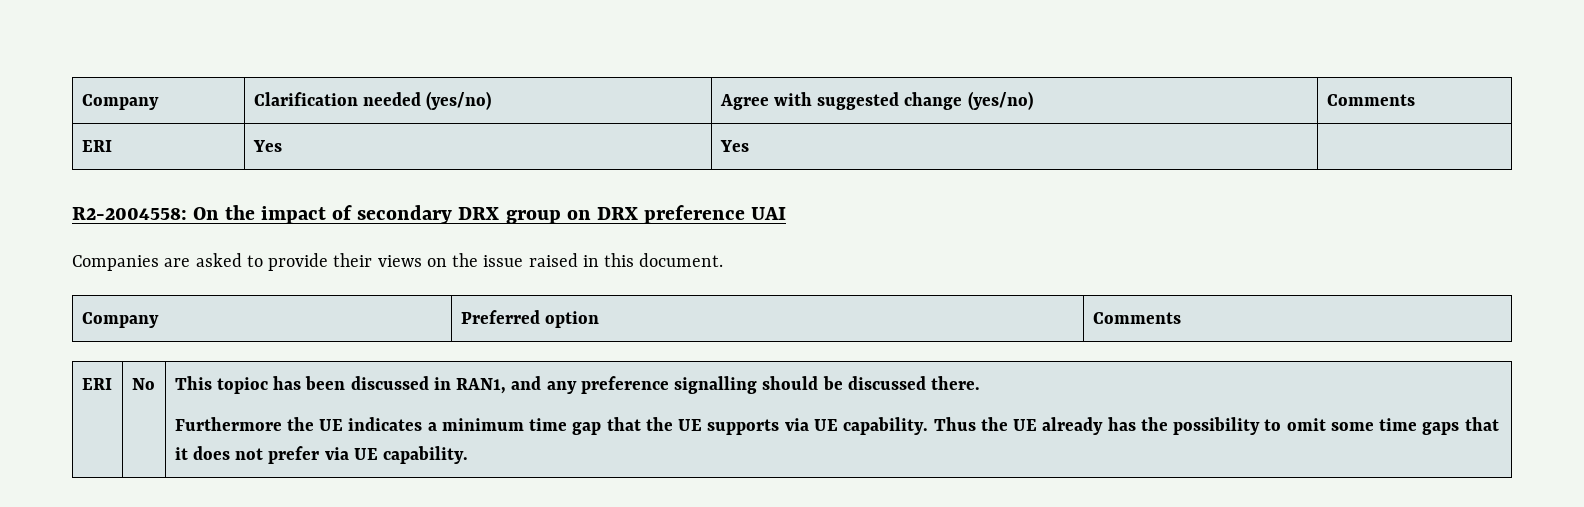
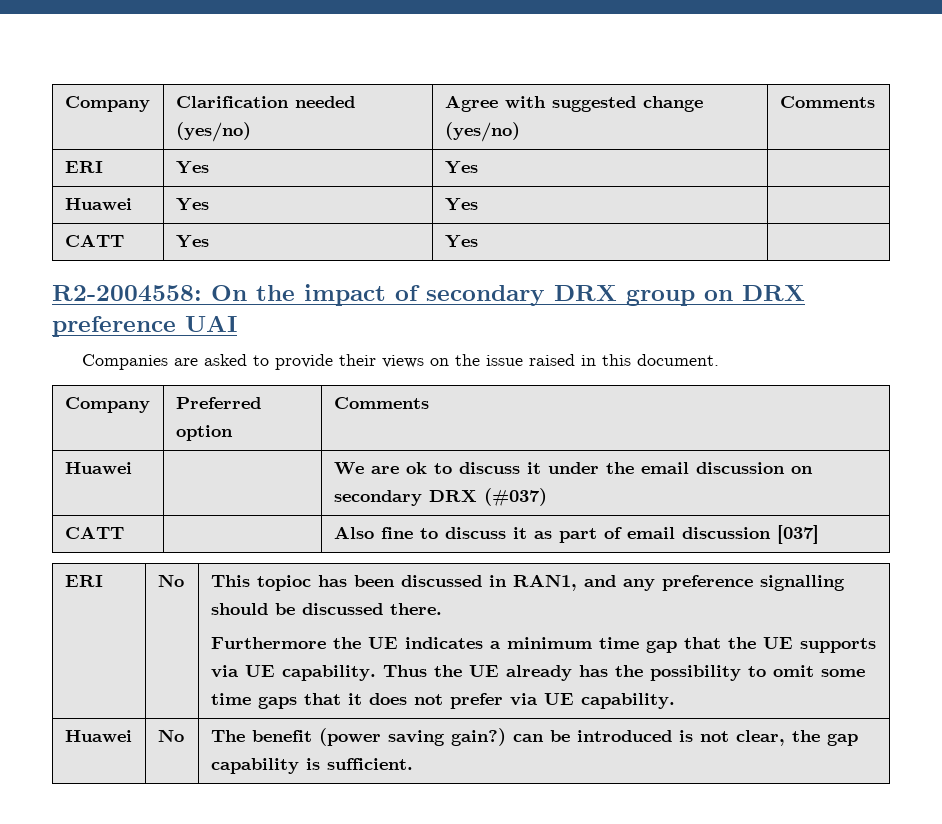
+ Huawei | Yes | Yes |
+ CATT | Yes | Yes |
+ Huawei | | We are ok to discuss it under the email discussion on secondary DRX (#037)
+ CATT | | Also fine to discuss it as part of email discussion [037]
+ Huawei | No | The benefit (power saving gain?) can be introduced is not clear, the gap capability is sufficient.

